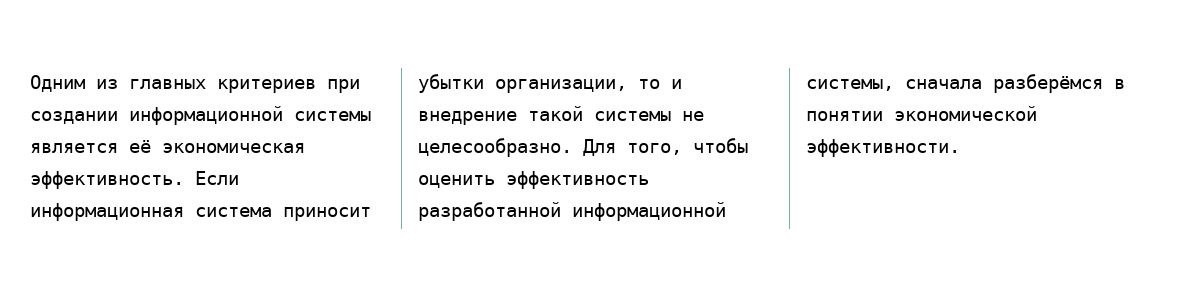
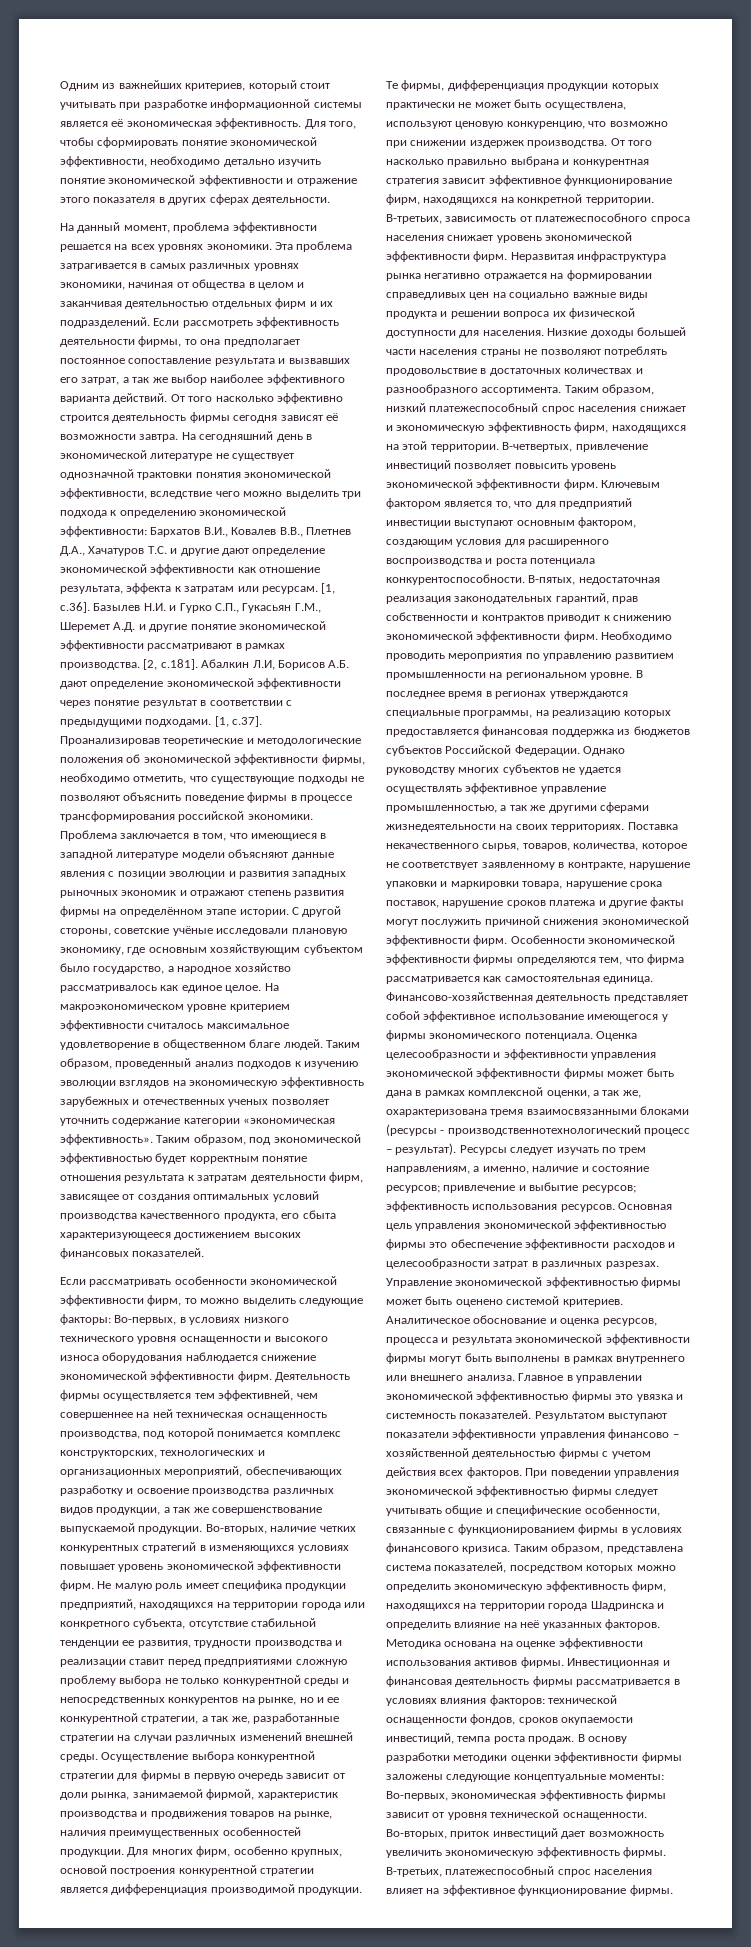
- Одним из главных критериев при создании информационной системы является её экономическая эффективность.
+ Одним из важнейших критериев, который стоит учитывать при разработке информационной системы является её экономическая эффективность.
- Если информационная система приносит убытки организации, то и внедрение такой системы не целесообразно. Для того, чтобы оценить эффективность разработанной информационной системы, сначала разберёмся в понятии экономической эффективности.
+ Для того, чтобы сформировать понятие экономической эффективности, необходимо детально изучить понятие экономической эффективности и отражение этого показателя в других сферах деятельности.
+ На данный момент, проблема эффективности решается на всех уровнях экономики. Эта проблема затрагивается в самых различных уровнях экономики, начиная от общества в целом и заканчивая деятельностью отдельных фирм и их подразделений. Если рассмотреть эффективность деятельности фирмы, то она предполагает постоянное сопоставление результата и вызвавших его затрат, а так же выбор наиболее эффективного варианта действий. От того насколько эффективно строится деятельность фирмы сегодня зависят её возможности завтра. На сегодняшний день в экономической литературе не существует однозначной трактовки понятия экономической эффективности, вследствие чего можно выделить три подхода к определению экономической эффективности: Бархатов В.И., Ковалев В.В., Плетнев Д.А., Хачатуров Т.С. и другие дают определение экономической эффективности как отношение результата, эффекта к затратам или ресурсам. [1, с.36]. Базылев Н.И. и Гурко С.П., Гукасьян Г.М., Шеремет А.Д. и другие понятие экономической эффективности рассматривают в рамках производства. [2, с.181]. Абалкин Л.И, Борисов А.Б. дают определение экономической эффективности через понятие результат в соответствии с предыдущими подходами. [1, с.37]. Проанализировав теоретические и методологические положения об экономической эффективности фирмы, необходимо отметить, что существующие подходы не позволяют объяснить поведение фирмы в процессе трансформирования российской экономики. Проблема заключается в том, что имеющиеся в западной литературе модели объясняют данные явления с позиции эволюции и развития западных рыночных экономик и отражают степень развития фирмы на определённом этапе истории. С другой стороны, советские учёные исследовали плановую экономику, где основным хозяйствующим субъектом было государство, а народное хозяйство рассматривалось как единое целое. На макроэкономическом уровне критерием эффективности считалось максимальное удовлетворение в общественном благе людей. Таким образом, проведенный анализ подходов к изучению эволюции взглядов на экономическую эффективность зарубежных и отечественных ученых позволяет уточнить содержание категории «экономическая эффективность». Таким образом, под экономической эффективностью будет корректным понятие отношения результата к затратам деятельности фирм, зависящее от создания оптимальных условий производства качественного продукта, его сбыта характеризующееся достижением высоких финансовых показателей.
+ Если рассматривать особенности экономической эффективности фирм, то можно выделить следующие факторы: Во-первых, в условиях низкого технического уровня оснащенности и высокого износа оборудования наблюдается снижение экономической эффективности фирм. Деятельность фирмы осуществляется тем эффективней, чем совершеннее на ней техническая оснащенность производства, под которой понимается комплекс конструкторских, технологических и организационных мероприятий, обеспечивающих разработку и освоение производства различных видов продукции, а так же совершенствование выпускаемой продукции. Во-вторых, наличие четких конкурентных стратегий в изменяющихся условиях повышает уровень экономической эффективности фирм. Не малую роль имеет специфика продукции предприятий, находящихся на территории города или конкретного субъекта, отсутствие стабильной тенденции ее развития, трудности производства и реализации ставит перед предприятиями сложную проблему выбора не только конкурентной среды и непосредственных конкурентов на рынке, но и ее конкурентной стратегии, а так же, разработанные стратегии на случаи различных изменений внешней среды. Осуществление выбора конкурентной стратегии для фирмы в первую очередь зависит от доли рынка, занимаемой фирмой, характеристик производства и продвижения товаров на рынке, наличия преимущественных особенностей продукции. Для многих фирм, особенно крупных, основой построения конкурентной стратегии является дифференциация производимой продукции. Те фирмы, дифференциация продукции которых практически не может быть осуществлена, используют ценовую конкуренцию, что возможно при снижении издержек производства. От того насколько правильно выбрана и конкурентная стратегия зависит эффективное функционирование фирм, находящихся на конкретной территории. В-третьих, зависимость от платежеспособного спроса населения снижает уровень экономической эффективности фирм. Неразвитая инфраструктура рынка негативно отражается на формировании справедливых цен на социально важные виды продукта и решении вопроса их физической доступности для населения. Низкие доходы большей части населения страны не позволяют потреблять продовольствие в достаточных количествах и разнообразного ассортимента. Таким образом, низкий платежеспособный спрос населения снижает и экономическую эффективность фирм, находящихся на этой территории. В-четвертых, привлечение инвестиций позволяет повысить уровень экономической эффективности фирм. Ключевым фактором является то, что для предприятий инвестиции выступают основным фактором, создающим условия для расширенного воспроизводства и роста потенциала конкурентоспособности. В-пятых, недостаточная реализация законодательных гарантий, прав собственности и контрактов приводит к снижению экономической эффективности фирм. Необходимо проводить мероприятия по управлению развитием промышленности на региональном уровне. В последнее время в регионах утверждаются специальные программы, на реализацию которых предоставляется финансовая поддержка из бюджетов субъектов Российской Федерации. Однако руководству многих субъектов не удается осуществлять эффективное управление промышленностью, а так же другими сферами жизнедеятельности на своих территориях. Поставка некачественного сырья, товаров, количества, которое не соответствует заявленному в контракте, нарушение упаковки и маркировки товара, нарушение срока поставок, нарушение сроков платежа и другие факты могут послужить причиной снижения экономической эффективности фирм. Особенности экономической эффективности фирмы определяются тем, что фирма рассматривается как самостоятельная единица. Финансово-хозяйственная деятельность представляет собой эффективное использование имеющегося у фирмы экономического потенциала. Оценка целесообразности и эффективности управления экономической эффективности фирмы может быть дана в рамках комплексной оценки, а так же, охарактеризована тремя взаимосвязанными блоками (ресурсы - производственнотехнологический процесс – результат). Ресурсы следует изучать по трем направлениям, а именно, наличие и состояние ресурсов; привлечение и выбытие ресурсов; эффективность использования ресурсов. Основная цель управления экономической эффективностью фирмы это обеспечение эффективности расходов и целесообразности затрат в различных разрезах. Управление экономической эффективностью фирмы может быть оценено системой критериев. Аналитическое обоснование и оценка ресурсов, процесса и результата экономической эффективности фирмы могут быть выполнены в рамках внутреннего или внешнего анализа. Главное в управлении экономической эффективностью фирмы это увязка и системность показателей. Результатом выступают показатели эффективности управления финансово – хозяйственной деятельностью фирмы с учетом действия всех факторов. При поведении управления экономической эффективностью фирмы следует учитывать общие и специфические особенности, связанные с функционированием фирмы в условиях финансового кризиса. Таким образом, представлена система показателей, посредством которых можно определить экономическую эффективность фирм, находящихся на территории города Шадринска и определить влияние на неё указанных факторов. Методика основана на оценке эффективности использования активов фирмы. Инвестиционная и финансовая деятельность фирмы рассматривается в условиях влияния факторов: технической оснащенности фондов, сроков окупаемости инвестиций, темпа роста продаж. В основу разработки методики оценки эффективности фирмы заложены следующие концептуальные моменты: Во-первых, экономическая эффективность фирмы зависит от уровня технической оснащенности. Во-вторых, приток инвестиций дает возможность увеличить экономическую эффективность фирмы. В-третьих, платежеспособный спрос населения влияет на эффективное функционирование фирмы.

